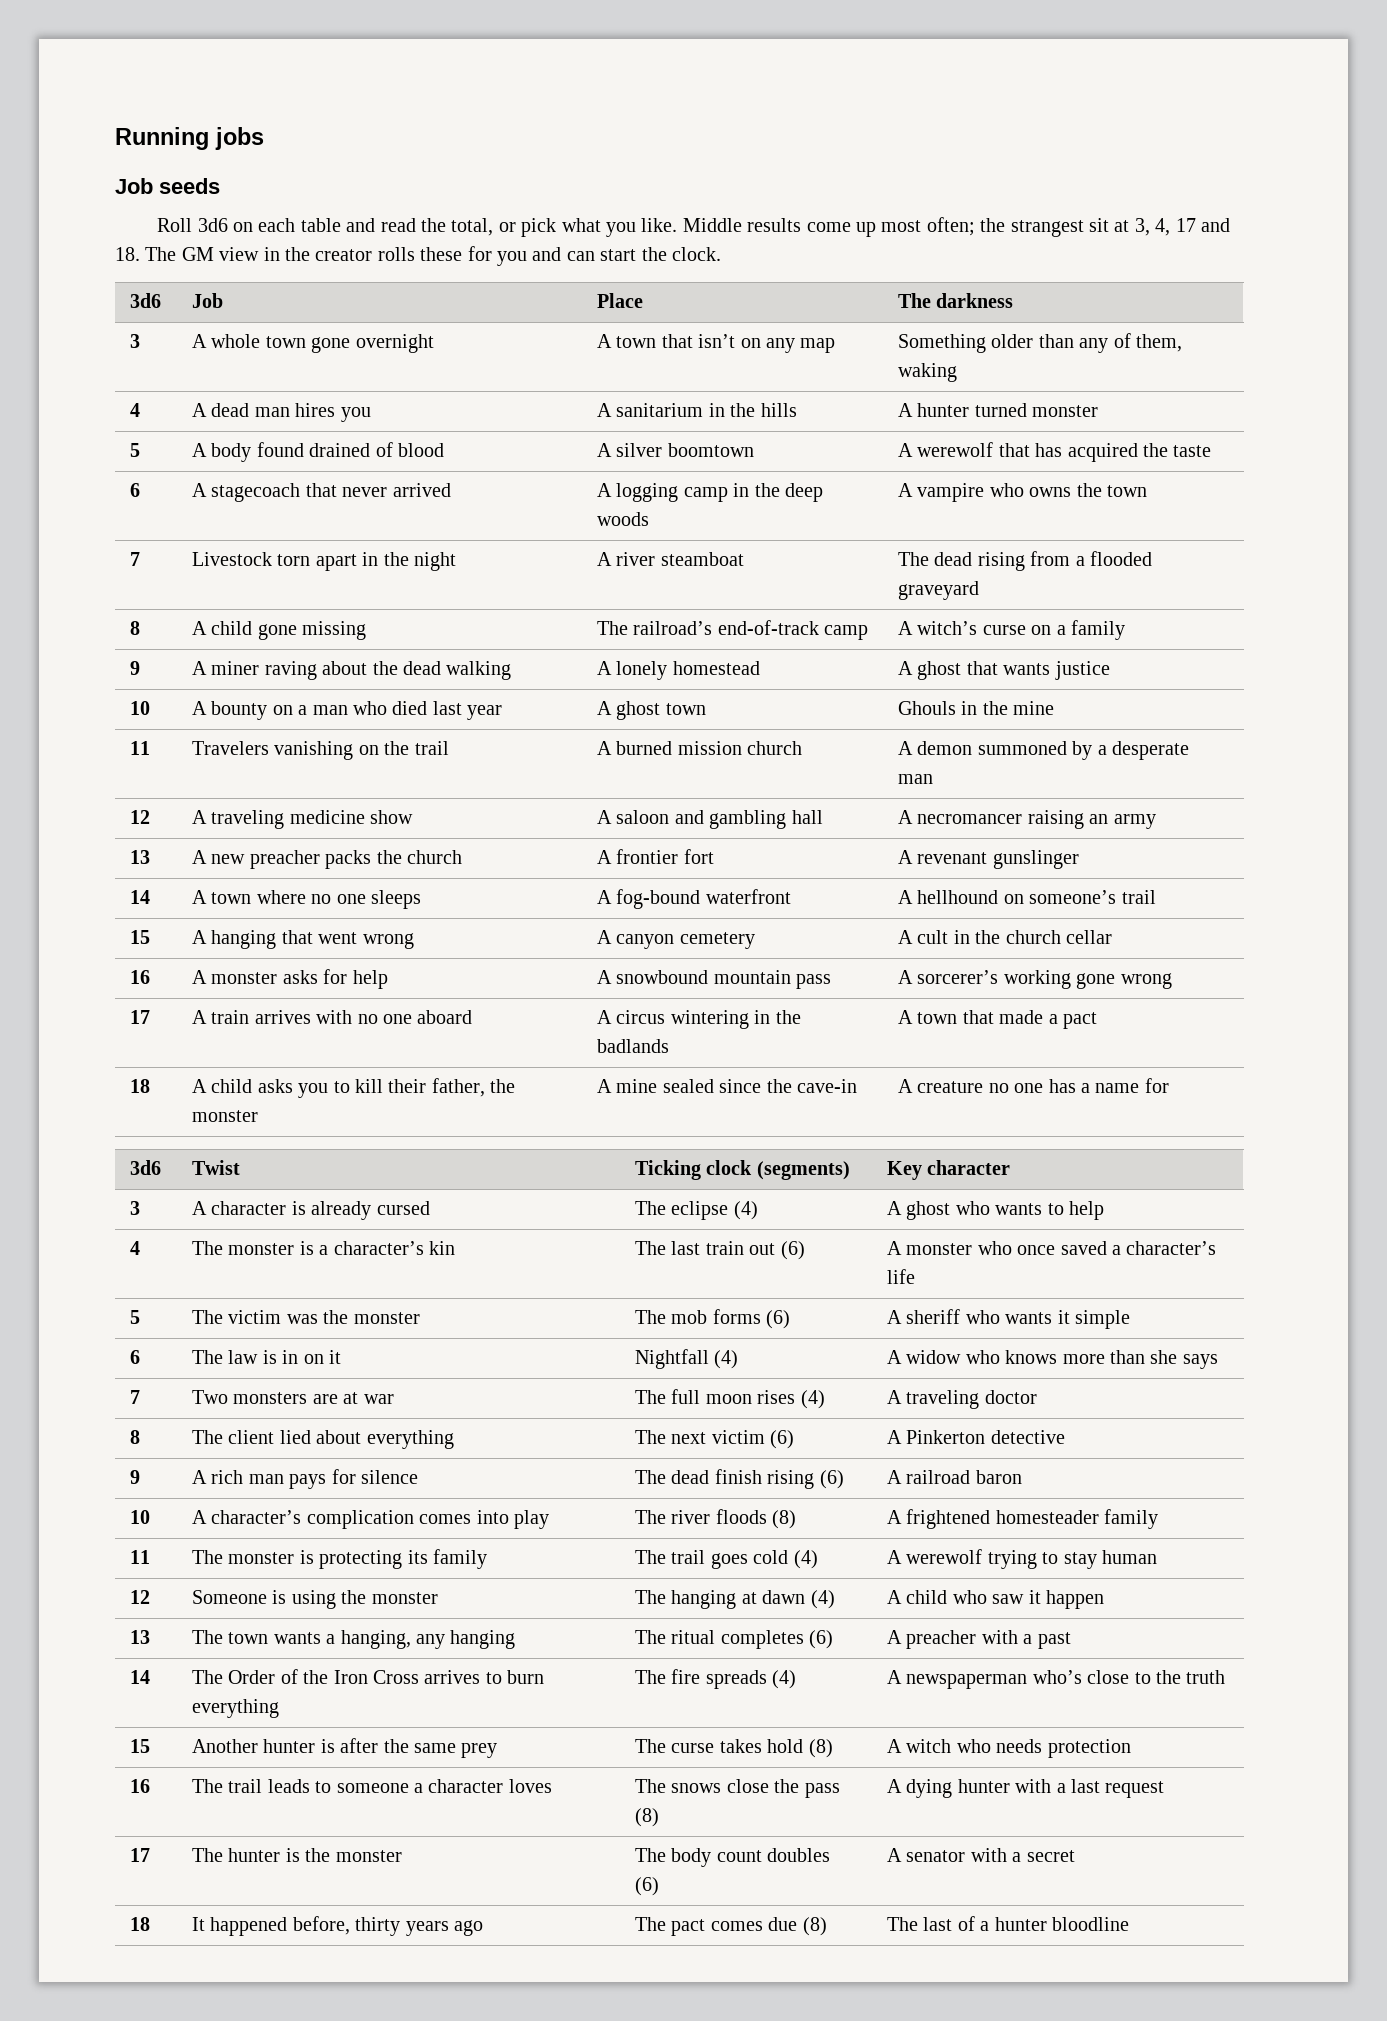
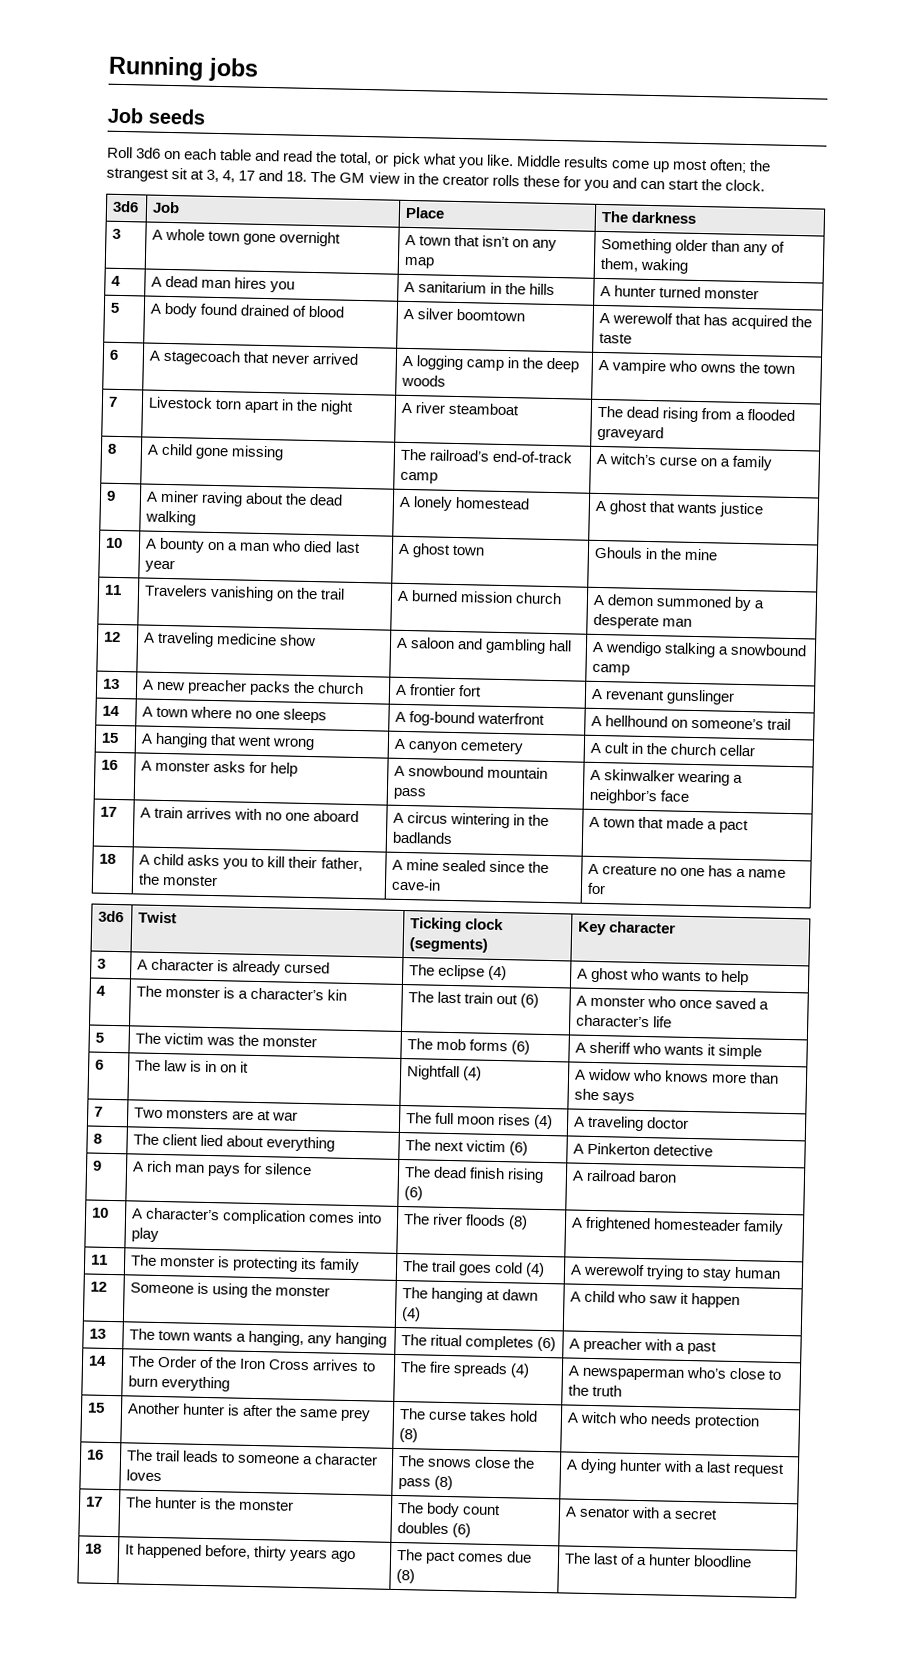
- 12 | A traveling medicine show | A saloon and gambling hall | A necromancer raising an army
+ 12 | A traveling medicine show | A saloon and gambling hall | A wendigo stalking a snowbound camp
- 16 | A monster asks for help | A snowbound mountain pass | A sorcerer’s working gone wrong
+ 16 | A monster asks for help | A snowbound mountain pass | A skinwalker wearing a neighbor’s face

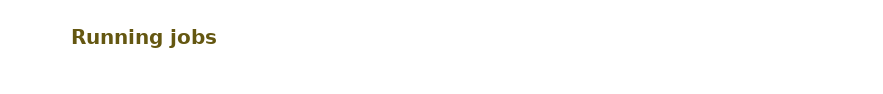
- Job seeds
- Roll 3d6 on each table and read the total, or pick what you like. Middle results come up most often; the strangest sit at 3, 4, 17 and 18. The GM view in the creator rolls these for you and can start the clock.
- 3d6 | Job | Place | The darkness
- 3 | A whole town gone overnight | A town that isn’t on any map | Something older than any of them, waking
- 4 | A dead man hires you | A sanitarium in the hills | A hunter turned monster
- 5 | A body found drained of blood | A silver boomtown | A werewolf that has acquired the taste
- 6 | A stagecoach that never arrived | A logging camp in the deep woods | A vampire who owns the town
- 7 | Livestock torn apart in the night | A river steamboat | The dead rising from a flooded graveyard
- 8 | A child gone missing | The railroad’s end-of-track camp | A witch’s curse on a family
- 9 | A miner raving about the dead walking | A lonely homestead | A ghost that wants justice
- 10 | A bounty on a man who died last year | A ghost town | Ghouls in the mine
- 11 | Travelers vanishing on the trail | A burned mission church | A demon summoned by a desperate man
- 12 | A traveling medicine show | A saloon and gambling hall | A wendigo stalking a snowbound camp
- 13 | A new preacher packs the church | A frontier fort | A revenant gunslinger
- 14 | A town where no one sleeps | A fog-bound waterfront | A hellhound on someone’s trail
- 15 | A hanging that went wrong | A canyon cemetery | A cult in the church cellar
- 16 | A monster asks for help | A snowbound mountain pass | A skinwalker wearing a neighbor’s face
- 17 | A train arrives with no one aboard | A circus wintering in the badlands | A town that made a pact
- 18 | A child asks you to kill their father, the monster | A mine sealed since the cave-in | A creature no one has a name for
- 3d6 | Twist | Ticking clock (segments) | Key character
- 3 | A character is already cursed | The eclipse (4) | A ghost who wants to help
- 4 | The monster is a character’s kin | The last train out (6) | A monster who once saved a character’s life
- 5 | The victim was the monster | The mob forms (6) | A sheriff who wants it simple
- 6 | The law is in on it | Nightfall (4) | A widow who knows more than she says
- 7 | Two monsters are at war | The full moon rises (4) | A traveling doctor
- 8 | The client lied about everything | The next victim (6) | A Pinkerton detective
- 9 | A rich man pays for silence | The dead finish rising (6) | A railroad baron
- 10 | A character’s complication comes into play | The river floods (8) | A frightened homesteader family
- 11 | The monster is protecting its family | The trail goes cold (4) | A werewolf trying to stay human
- 12 | Someone is using the monster | The hanging at dawn (4) | A child who saw it happen
- 13 | The town wants a hanging, any hanging | The ritual completes (6) | A preacher with a past
- 14 | The Order of the Iron Cross arrives to burn everything | The fire spreads (4) | A newspaperman who’s close to the truth
- 15 | Another hunter is after the same prey | The curse takes hold (8) | A witch who needs protection
- 16 | The trail leads to someone a character loves | The snows close the pass (8) | A dying hunter with a last request
- 17 | The hunter is the monster | The body count doubles (6) | A senator with a secret
- 18 | It happened before, thirty years ago | The pact comes due (8) | The last of a hunter bloodline

